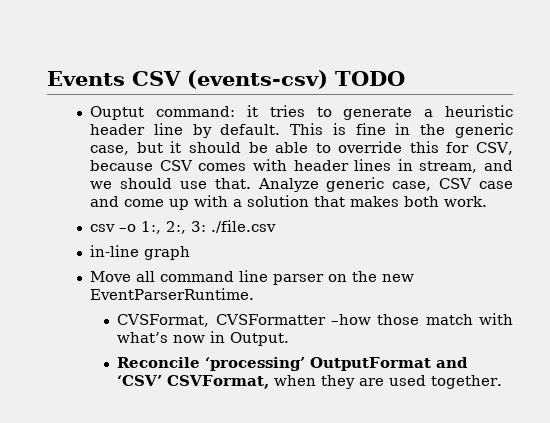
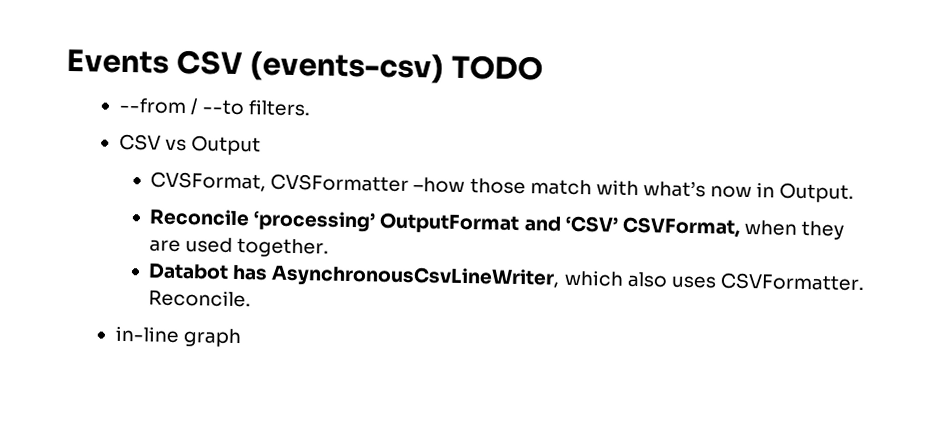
- Ouptut command: it tries to generate a heuristic header line by default. This is fine in the generic case, but it should be able to override this for CSV, because CSV comes with header lines in stream, and we should use that. Analyze generic case, CSV case and come up with a solution that makes both work.
- csv –o 1:, 2:, 3: ./file.csv
- in-line graph
- Move all command line parser on the new EventParserRuntime.
+ --from / --to filters.
+ CSV vs Output
+ Databot has AsynchronousCsvLineWriter, which also uses CSVFormatter. Reconcile.
+ in-line graph

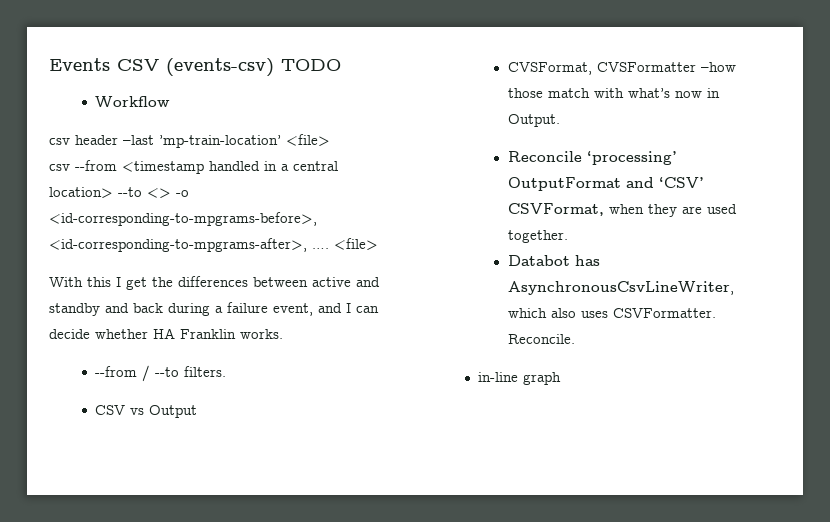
+ Workflow
+ csv header –last ’mp-train-location’ <file>
+ csv --from <timestamp handled in a central location> --to <> -o <id-corresponding-to-mpgrams-before>, <id-corresponding-to-mpgrams-after>, …. <file>
+ With this I get the differences between active and standby and back during a failure event, and I can decide whether HA Franklin works.

